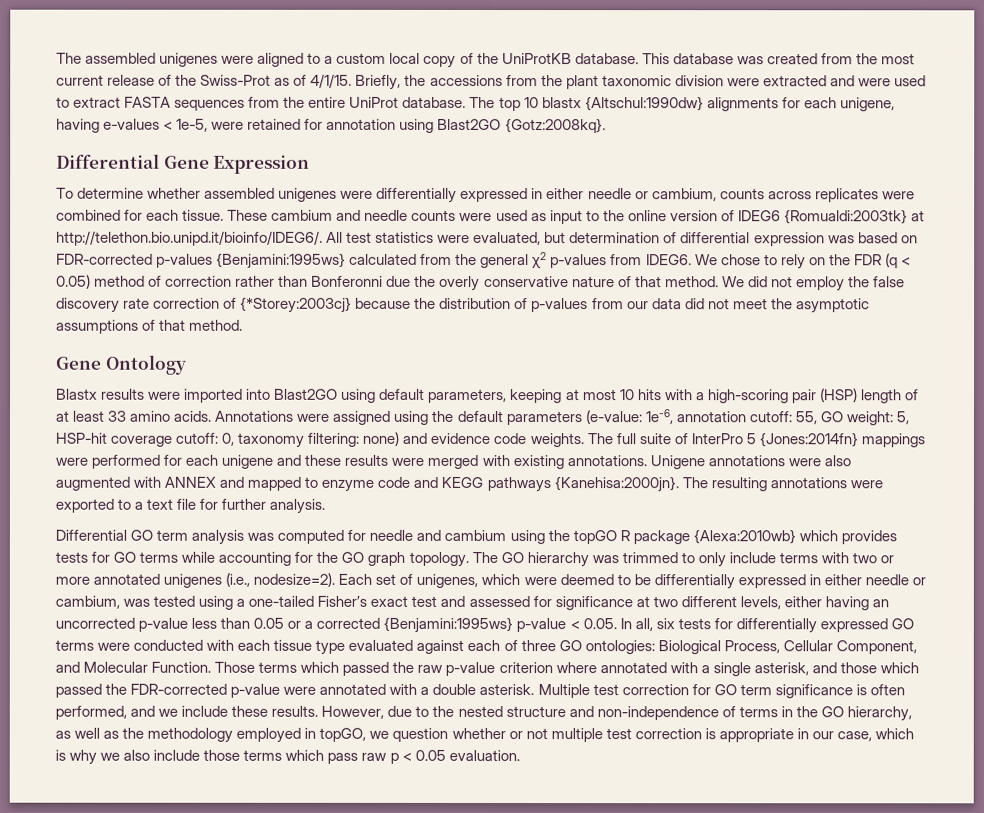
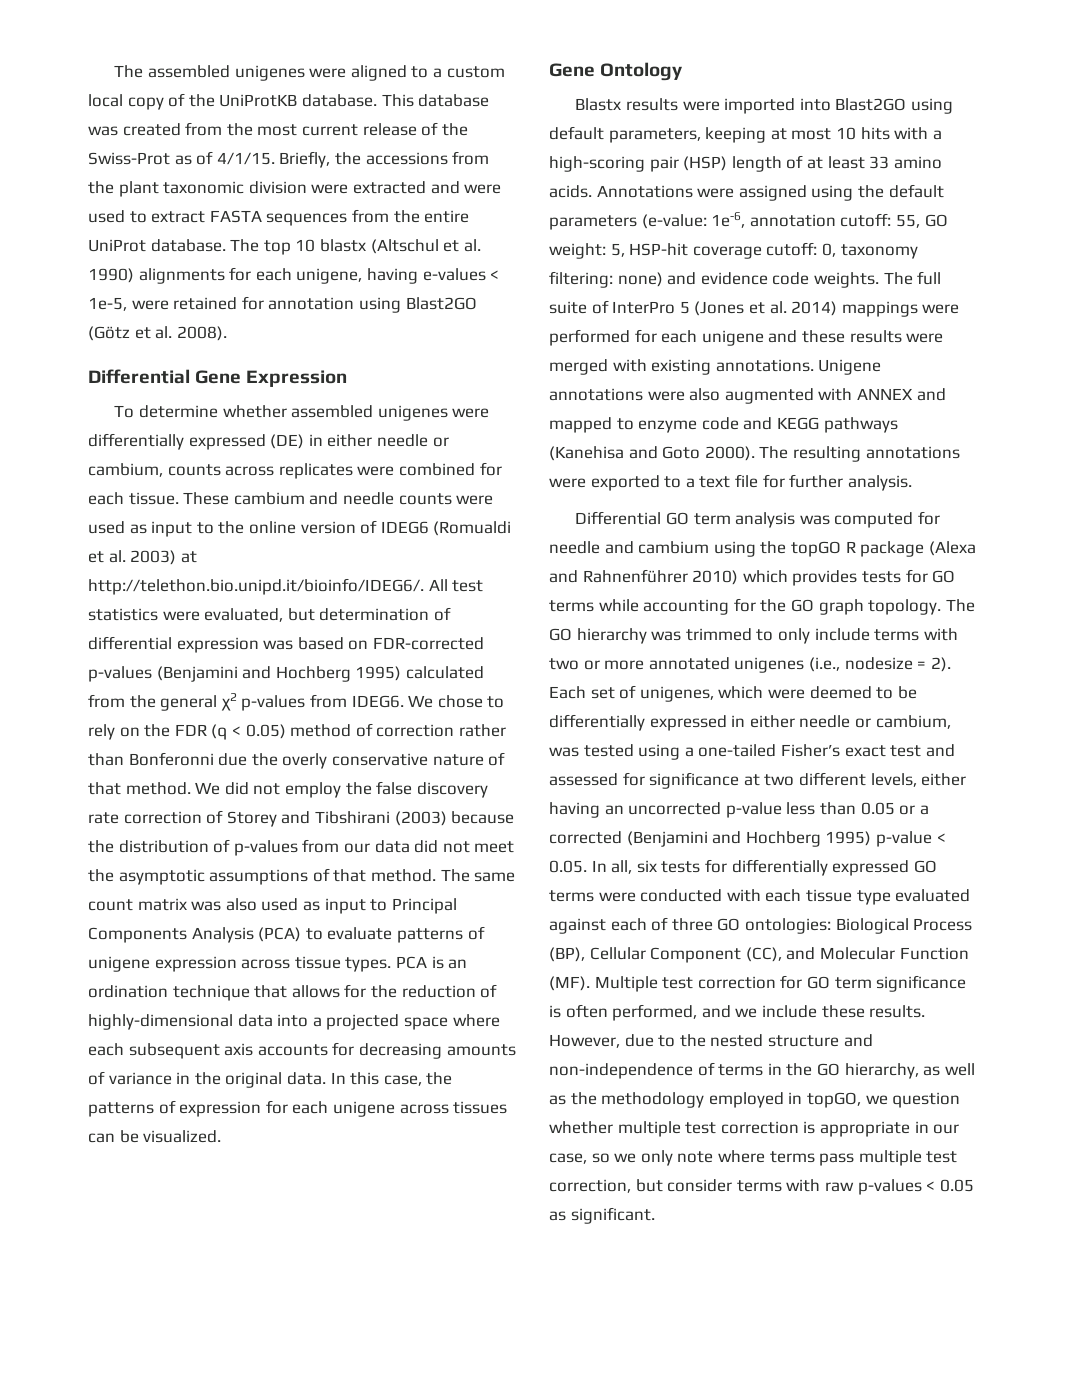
- The top 10 blastx {Altschul:1990dw} alignments for each unigene, having e-values < 1e-5, were retained for annotation using Blast2GO {Gotz:2008kq}.
+ The top 10 blastx (Altschul et al. 1990) alignments for each unigene, having e-values < 1e-5, were retained for annotation using Blast2GO (Götz et al. 2008).
- To determine whether assembled unigenes were differentially expressed in either needle or cambium, counts across replicates were combined for each tissue.
+ To determine whether assembled unigenes were differentially expressed (DE) in either needle or cambium, counts across replicates were combined for each tissue.
- These cambium and needle counts were used as input to the online version of IDEG6 {Romualdi:2003tk} at http://telethon.bio.unipd.it/bioinfo/IDEG6/. All test statistics were evaluated, but determination of differential expression was based on FDR-corrected p-values {Benjamini:1995ws} calculated from the general χ2 p-values from IDEG6.
+ These cambium and needle counts were used as input to the online version of IDEG6 (Romualdi et al. 2003) at http://telethon.bio.unipd.it/bioinfo/IDEG6/. All test statistics were evaluated, but determination of differential expression was based on FDR-corrected p-values (Benjamini and Hochberg 1995) calculated from the general χ2 p-values from IDEG6.
- We did not employ the false discovery rate correction of {*Storey:2003cj} because the distribution of p-values from our data did not meet the asymptotic assumptions of that method.
+ We did not employ the false discovery rate correction of Storey and Tibshirani (2003) because the distribution of p-values from our data did not meet the asymptotic assumptions of that method. The same count matrix was also used as input to Principal Components Analysis (PCA) to evaluate patterns of unigene expression across tissue types. PCA is an ordination technique that allows for the reduction of highly-dimensional data into a projected space where each subsequent axis accounts for decreasing amounts of variance in the original data. In this case, the patterns of expression for each unigene across tissues can be visualized.
- The full suite of InterPro 5 {Jones:2014fn} mappings were performed for each unigene and these results were merged with existing annotations.
+ The full suite of InterPro 5 (Jones et al. 2014) mappings were performed for each unigene and these results were merged with existing annotations.
- Unigene annotations were also augmented with ANNEX and mapped to enzyme code and KEGG pathways {Kanehisa:2000jn}.
+ Unigene annotations were also augmented with ANNEX and mapped to enzyme code and KEGG pathways (Kanehisa and Goto 2000).
- Differential GO term analysis was computed for needle and cambium using the topGO R package {Alexa:2010wb} which provides tests for GO terms while accounting for the GO graph topology.
+ Differential GO term analysis was computed for needle and cambium using the topGO R package (Alexa and Rahnenführer 2010) which provides tests for GO terms while accounting for the GO graph topology.
- The GO hierarchy was trimmed to only include terms with two or more annotated unigenes (i.e., nodesize=2).
+ The GO hierarchy was trimmed to only include terms with two or more annotated unigenes (i.e., nodesize = 2).
- Each set of unigenes, which were deemed to be differentially expressed in either needle or cambium, was tested using a one-tailed Fisher’s exact test and assessed for significance at two different levels, either having an uncorrected p-value less than 0.05 or a corrected {Benjamini:1995ws} p-value < 0.05. In all, six tests for differentially expressed GO terms were conducted with each tissue type evaluated against each of three GO ontologies:
+ Each set of unigenes, which were deemed to be differentially expressed in either needle or cambium, was tested using a one-tailed Fisher’s exact test and assessed for significance at two different levels, either having an uncorrected p-value less than 0.05 or a corrected (Benjamini and Hochberg 1995) p-value < 0.05. In all, six tests for differentially expressed GO terms were conducted with each tissue type evaluated against each of three GO ontologies:
- Biological Process, Cellular Component, and Molecular Function. Those terms which passed the raw p-value criterion where annotated with a single asterisk, and those which passed the FDR-corrected p-value were annotated with a double asterisk. Multiple test correction for GO term significance is often performed, and we include these results.
+ Biological Process (BP), Cellular Component (CC), and Molecular Function (MF). Multiple test correction for GO term significance is often performed, and we include these results.
- However, due to the nested structure and non-independence of terms in the GO hierarchy, as well as the methodology employed in topGO, we question whether or not multiple test correction is appropriate in our case, which is why we also include those terms which pass raw p < 0.05 evaluation.
+ However, due to the nested structure and non-independence of terms in the GO hierarchy, as well as the methodology employed in topGO, we question whether multiple test correction is appropriate in our case, so we only note where terms pass multiple test correction, but consider terms with raw p-values < 0.05 as significant.

